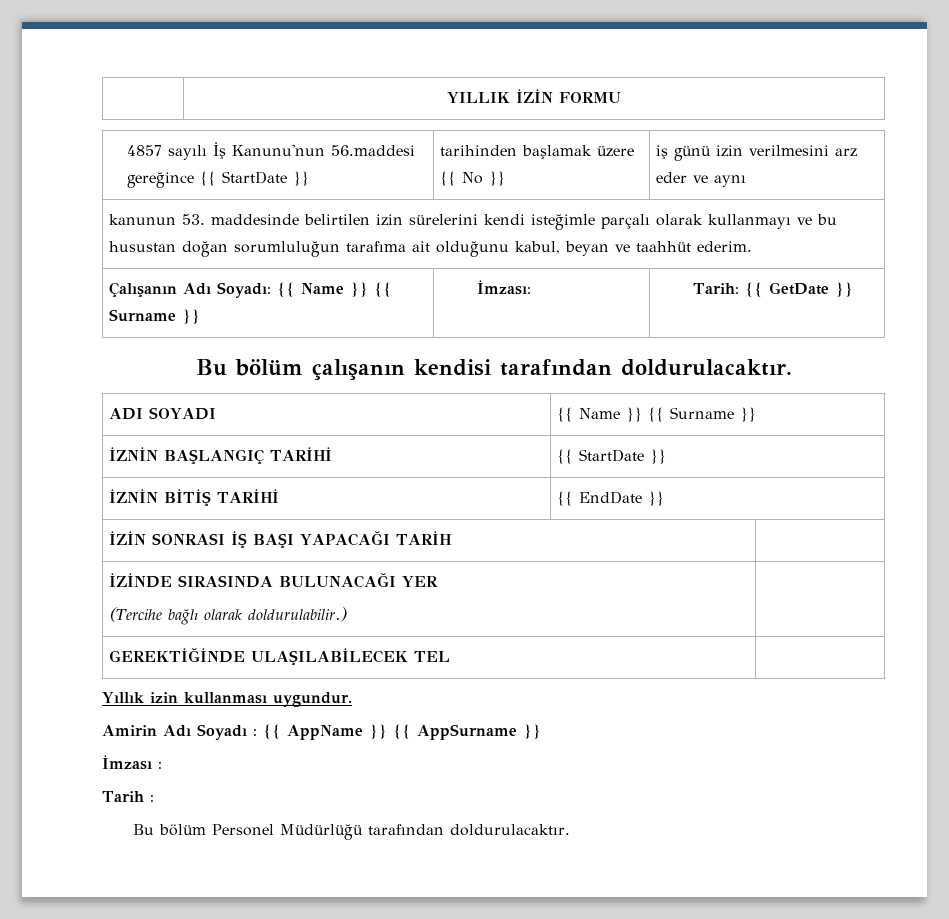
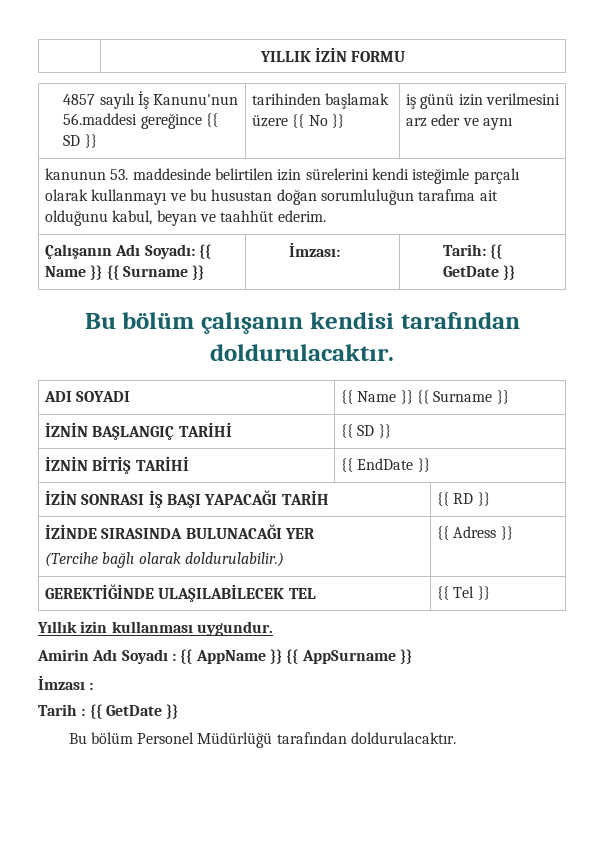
- 4857 sayılı İş Kanunu'nun 56.maddesi gereğince {{ StartDate }} | tarihinden başlamak üzere {{ No }} | iş günü izin verilmesini arz eder ve aynı
+ 4857 sayılı İş Kanunu'nun 56.maddesi gereğince {{ SD }} | tarihinden başlamak üzere {{ No }} | iş günü izin verilmesini arz eder ve aynı
- İZNİN BAŞLANGIÇ TARİHİ | {{ StartDate }}
+ İZNİN BAŞLANGIÇ TARİHİ | {{ SD }}
- İZİN SONRASI İŞ BAŞI YAPACAĞI TARİH |
+ İZİN SONRASI İŞ BAŞI YAPACAĞI TARİH | {{ RD }}
  İZİNDE SIRASINDA BULUNACAĞI YER
- (Tercihe bağlı olarak doldurulabilir.) |
+ (Tercihe bağlı olarak doldurulabilir.) | {{ Adress }}
- GEREKTİĞİNDE ULAŞILABİLECEK TEL |
+ GEREKTİĞİNDE ULAŞILABİLECEK TEL | {{ Tel }}
- Tarih :
+ Tarih : {{ GetDate }}

